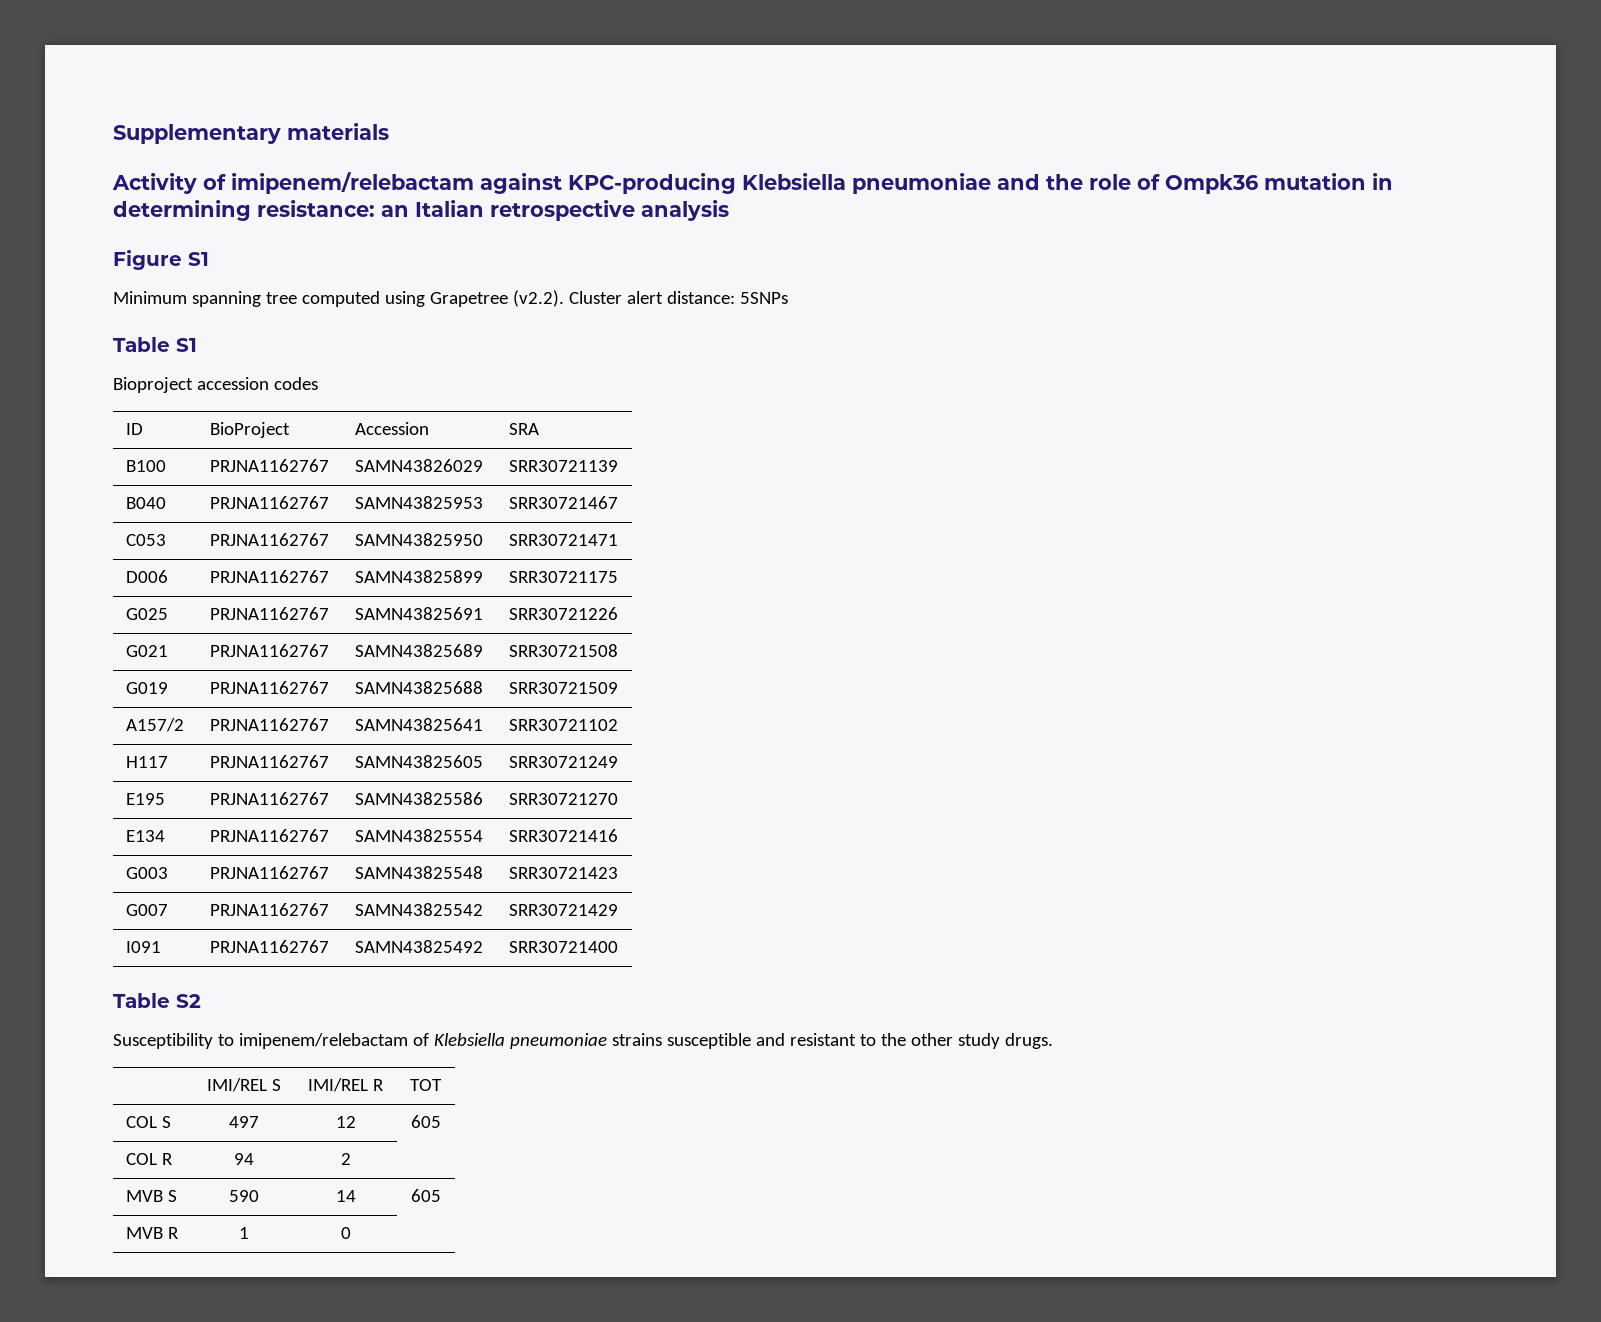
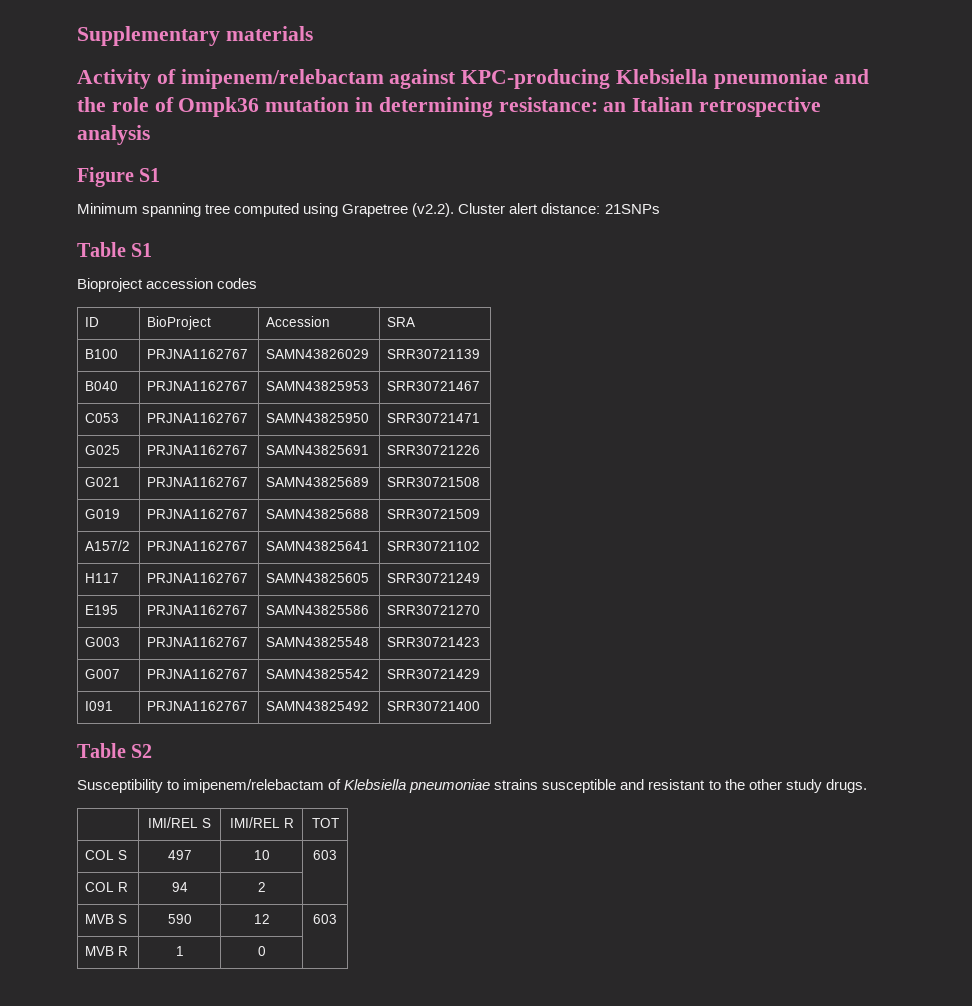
- Minimum spanning tree computed using Grapetree (v2.2). Cluster alert distance: 5SNPs
+ Minimum spanning tree computed using Grapetree (v2.2). Cluster alert distance: 21SNPs
- D006 | PRJNA1162767 | SAMN43825899 | SRR30721175
- E134 | PRJNA1162767 | SAMN43825554 | SRR30721416
- COL S | 497 | 12 | 605
+ COL S | 497 | 10 | 603
- MVB S | 590 | 14 | 605
+ MVB S | 590 | 12 | 603

